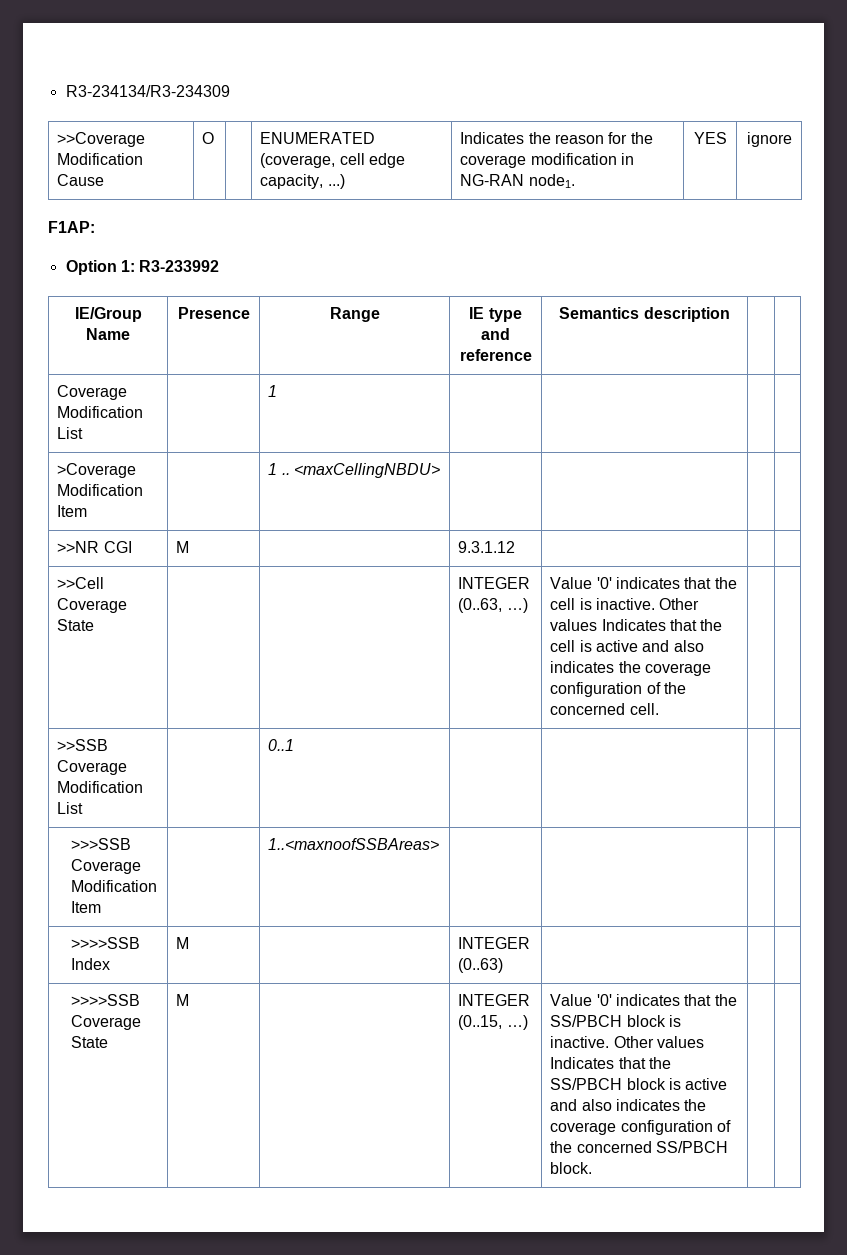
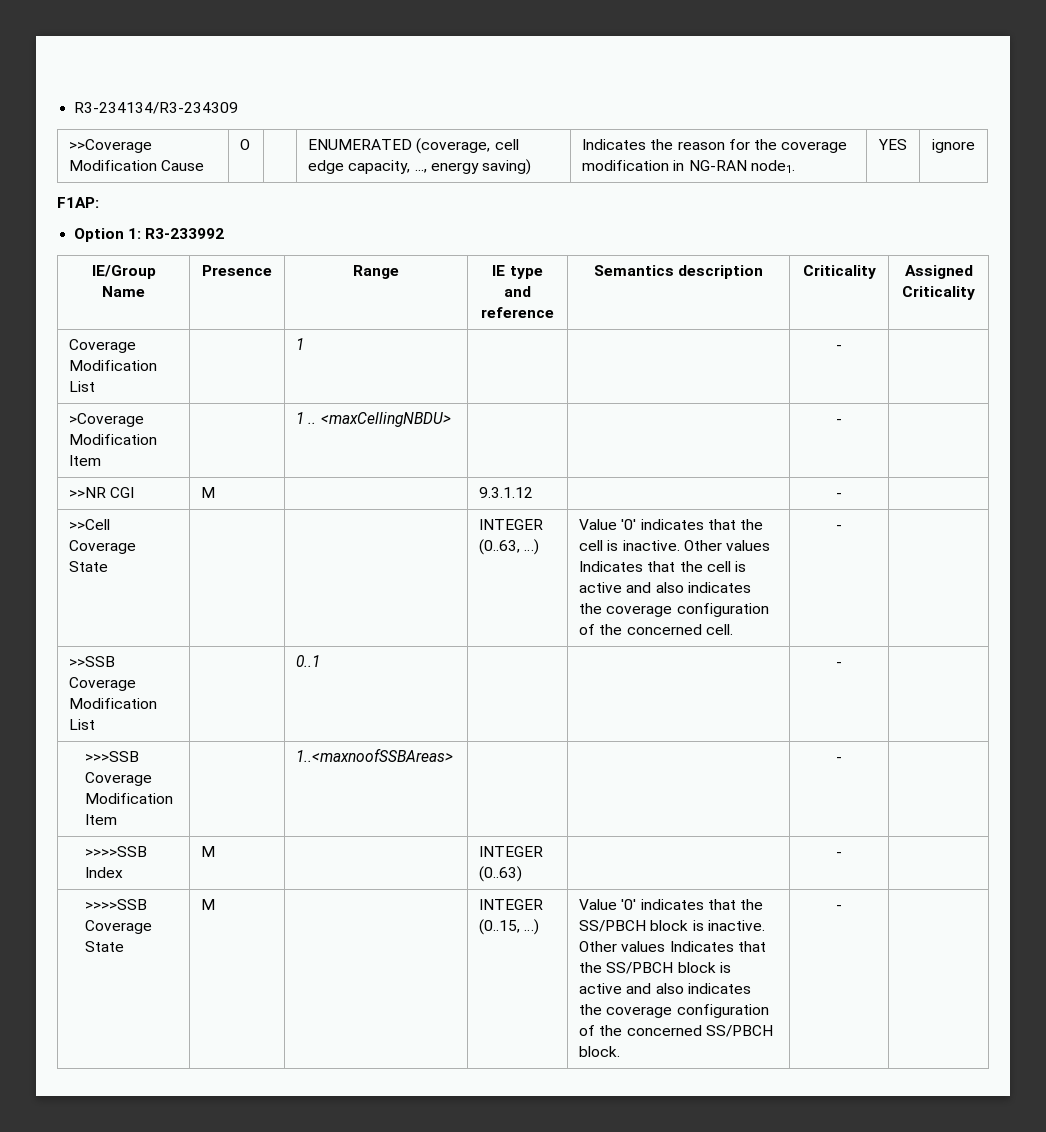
- >>Coverage Modification Cause | O | | ENUMERATED (coverage, cell edge capacity, ...) | Indicates the reason for the coverage modification in NG-RAN node1. | YES | ignore
+ >>Coverage Modification Cause | O | | ENUMERATED (coverage, cell edge capacity, ..., energy saving) | Indicates the reason for the coverage modification in NG-RAN node1. | YES | ignore
- IE/Group Name | Presence | Range | IE type and reference | Semantics description | |
+ IE/Group Name | Presence | Range | IE type and reference | Semantics description | Criticality | Assigned Criticality
- Coverage Modification List | | 1 | | | |
+ Coverage Modification List | | 1 | | | - |
- >Coverage Modification Item | | 1 .. <maxCellingNBDU> | | | |
+ >Coverage Modification Item | | 1 .. <maxCellingNBDU> | | | - |
- >>NR CGI | M | | 9.3.1.12 | | |
+ >>NR CGI | M | | 9.3.1.12 | | - |
- >>Cell Coverage State | | | INTEGER (0..63, …) | Value '0' indicates that the cell is inactive. Other values Indicates that the cell is active and also indicates the coverage configuration of the concerned cell. | |
+ >>Cell Coverage State | | | INTEGER (0..63, …) | Value '0' indicates that the cell is inactive. Other values Indicates that the cell is active and also indicates the coverage configuration of the concerned cell. | - |
- >>SSB Coverage Modification List | | 0..1 | | | |
+ >>SSB Coverage Modification List | | 0..1 | | | - |
- >>>SSB Coverage Modification Item | | 1..<maxnoofSSBAreas> | | | |
+ >>>SSB Coverage Modification Item | | 1..<maxnoofSSBAreas> | | | - |
- >>>>SSB Index | M | | INTEGER (0..63) | | |
+ >>>>SSB Index | M | | INTEGER (0..63) | | - |
- >>>>SSB Coverage State | M | | INTEGER (0..15, …) | Value '0' indicates that the SS/PBCH block is inactive. Other values Indicates that the SS/PBCH block is active and also indicates the coverage configuration of the concerned SS/PBCH block. | |
+ >>>>SSB Coverage State | M | | INTEGER (0..15, …) | Value '0' indicates that the SS/PBCH block is inactive. Other values Indicates that the SS/PBCH block is active and also indicates the coverage configuration of the concerned SS/PBCH block. | - |

